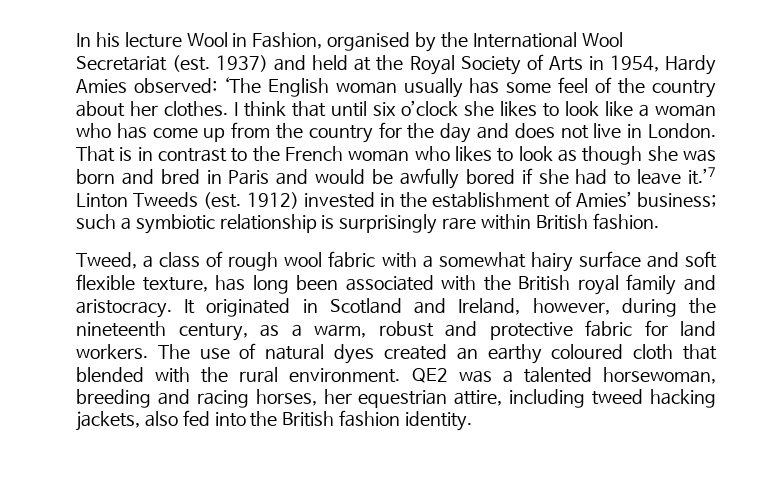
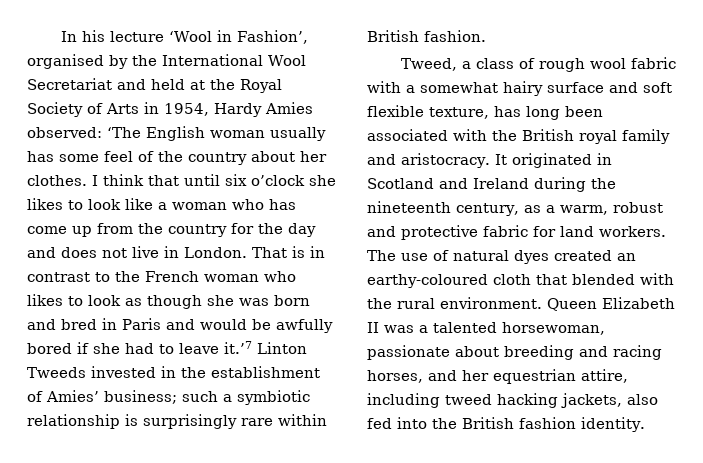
- In his lecture Wool in Fashion, organised by the International Wool Secretariat (est. 1937) and held at the Royal Society of Arts in 1954, Hardy Amies observed: ‘The English woman usually has some feel of the country about her clothes.
+ In his lecture ‘Wool in Fashion’, organised by the International Wool Secretariat and held at the Royal Society of Arts in 1954, Hardy Amies observed: ‘The English woman usually has some feel of the country about her clothes.
- That is in contrast to the French woman who likes to look as though she was born and bred in Paris and would be awfully bored if she had to leave it.’7 Linton Tweeds (est. 1912) invested in the establishment of Amies’ business; such a symbiotic relationship is surprisingly rare within British fashion.
+ That is in contrast to the French woman who likes to look as though she was born and bred in Paris and would be awfully bored if she had to leave it.’7 Linton Tweeds invested in the establishment of Amies’ business; such a symbiotic relationship is surprisingly rare within British fashion.
- It originated in Scotland and Ireland, however, during the nineteenth century, as a warm, robust and protective fabric for land workers.
+ It originated in Scotland and Ireland during the nineteenth century, as a warm, robust and protective fabric for land workers.
- The use of natural dyes created an earthy coloured cloth that blended with the rural environment.
+ The use of natural dyes created an earthy-coloured cloth that blended with the rural environment.
- QE2 was a talented horsewoman, breeding and racing horses, her equestrian attire, including tweed hacking jackets, also fed into the British fashion identity.
+ Queen Elizabeth II was a talented horsewoman, passionate about breeding and racing horses, and her equestrian attire, including tweed hacking jackets, also fed into the British fashion identity.

